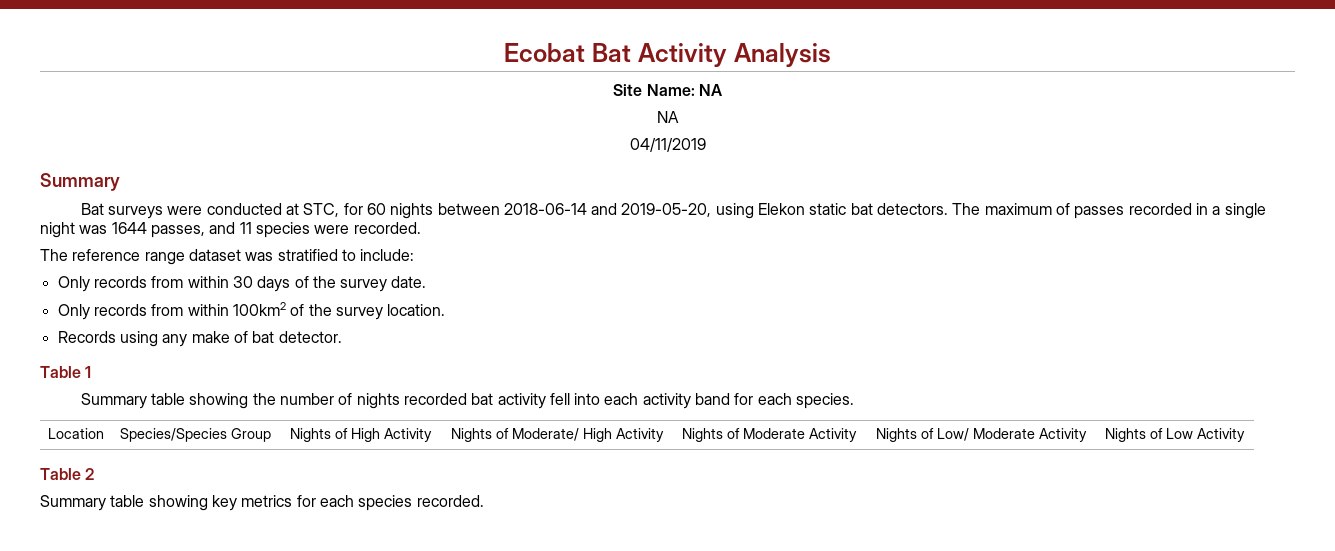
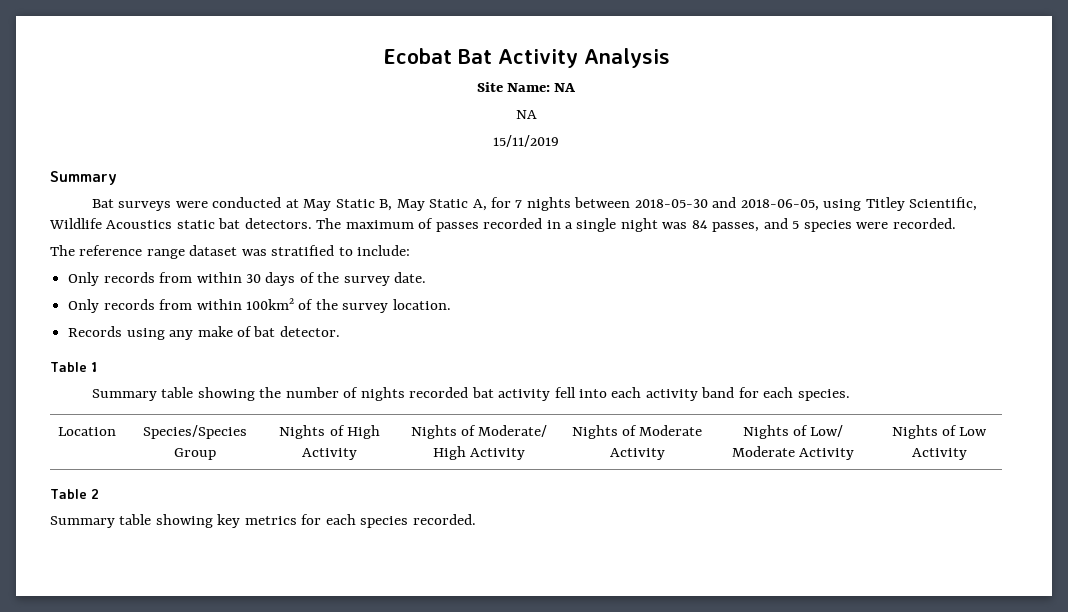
- 04/11/2019
+ 15/11/2019
- Bat surveys were conducted at STC, for 60 nights between 2018-06-14 and 2019-05-20, using Elekon static bat detectors.
+ Bat surveys were conducted at May Static B, May Static A, for 7 nights between 2018-05-30 and 2018-06-05, using Titley Scientific, Wildlife Acoustics static bat detectors.
- The maximum of passes recorded in a single night was 1644 passes, and 11 species were recorded.
+ The maximum of passes recorded in a single night was 84 passes, and 5 species were recorded.

